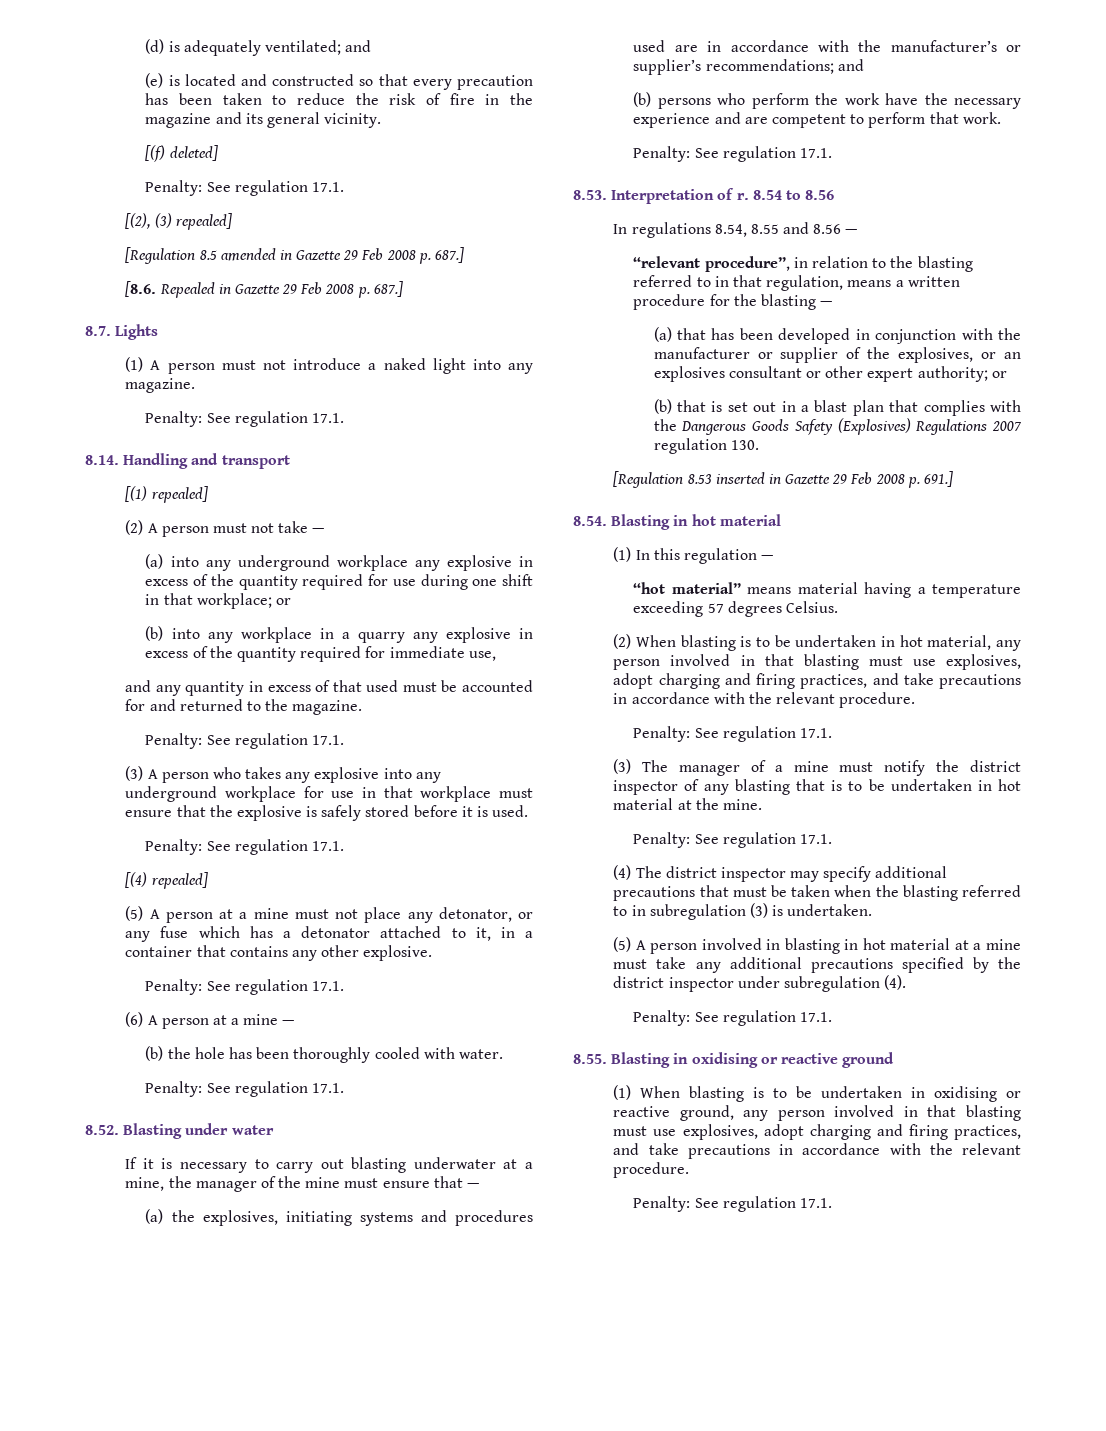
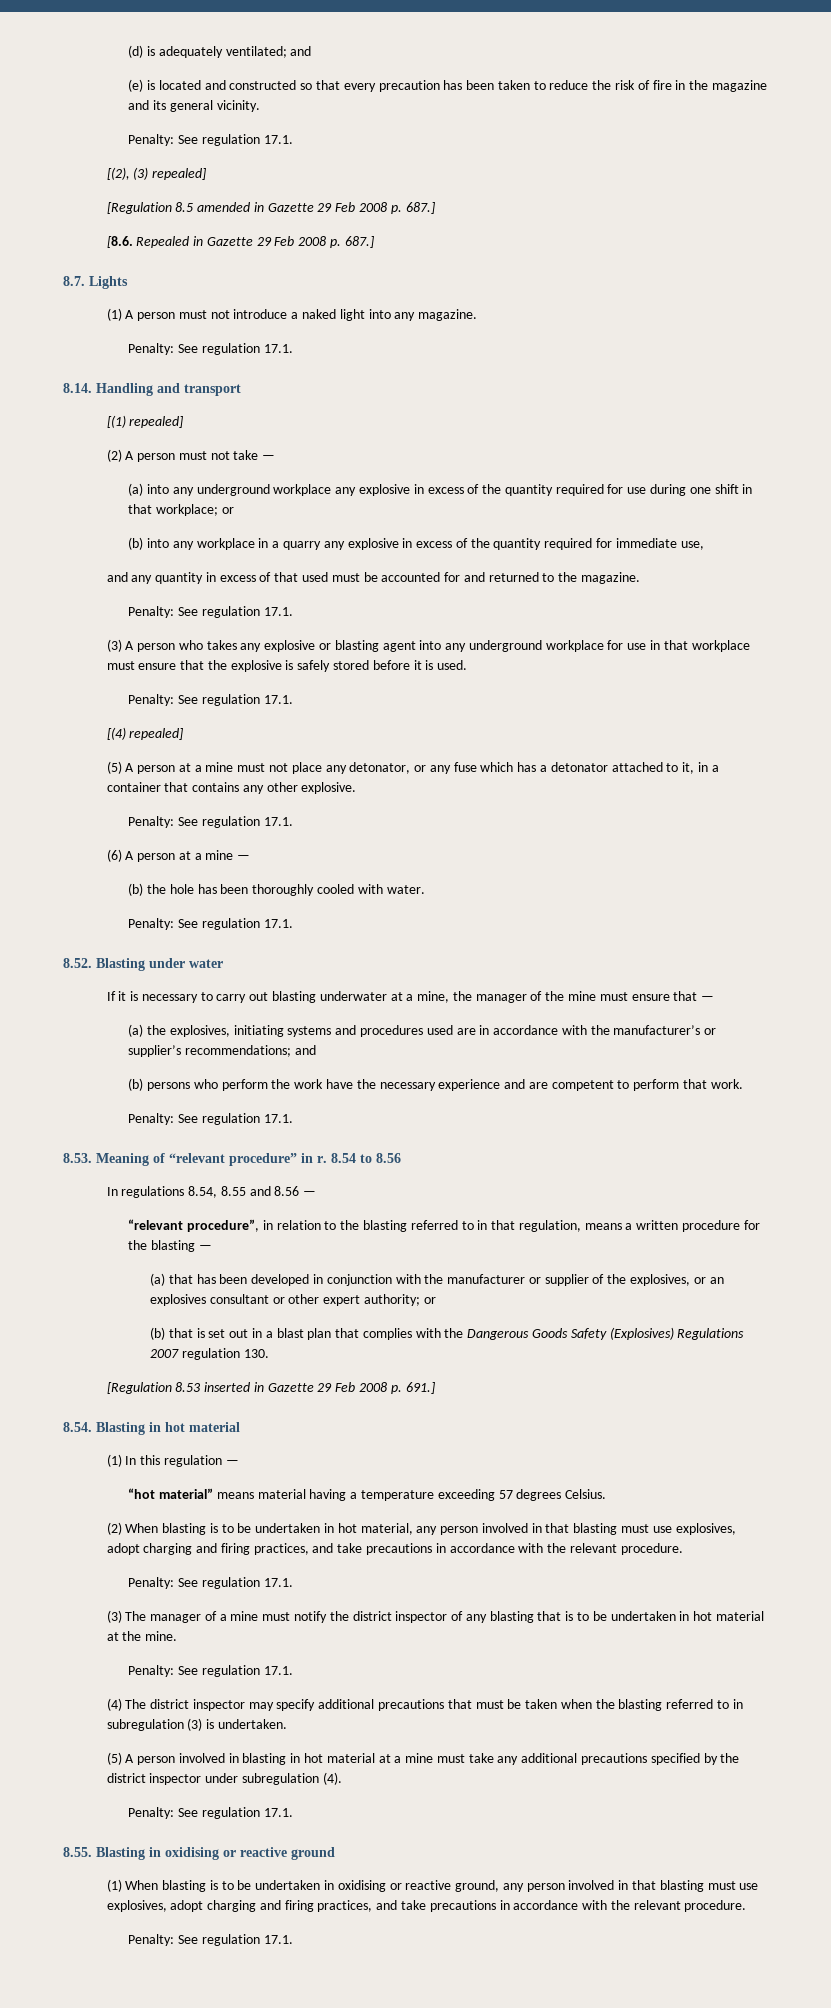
- [(f) deleted]
- (3) A person who takes any explosive into any underground workplace for use in that workplace must ensure that the explosive is safely stored before it is used.
+ (3) A person who takes any explosive or blasting agent into any underground workplace for use in that workplace must ensure that the explosive is safely stored before it is used.
- 8.53. Interpretation of r.
+ 8.53. Meaning of “relevant procedure” in r.

